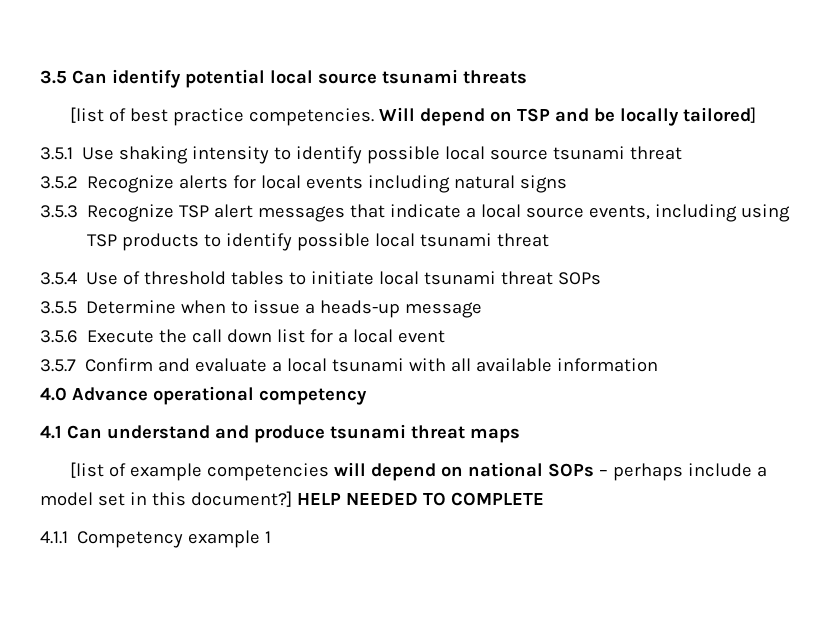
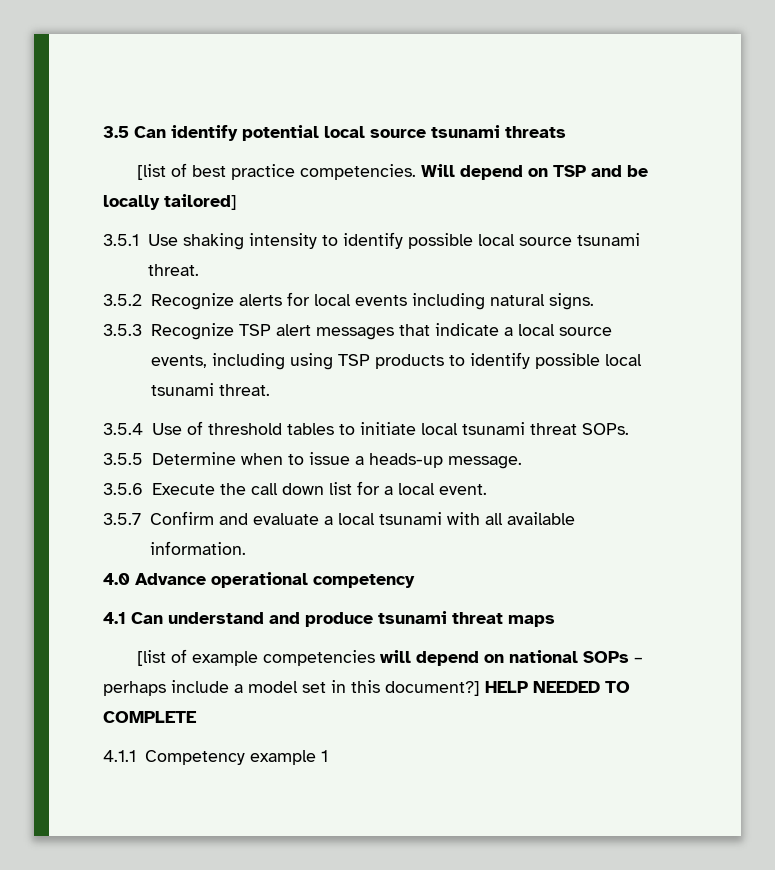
- 3.5.1 Use shaking intensity to identify possible local source tsunami threat
+ 3.5.1 Use shaking intensity to identify possible local source tsunami threat.
- 3.5.2 Recognize alerts for local events including natural signs
+ 3.5.2 Recognize alerts for local events including natural signs.
- 3.5.3 Recognize TSP alert messages that indicate a local source events, including using TSP products to identify possible local tsunami threat
+ 3.5.3 Recognize TSP alert messages that indicate a local source events, including using TSP products to identify possible local tsunami threat.
- 3.5.4 Use of threshold tables to initiate local tsunami threat SOPs
+ 3.5.4 Use of threshold tables to initiate local tsunami threat SOPs.
- 3.5.5 Determine when to issue a heads-up message
+ 3.5.5 Determine when to issue a heads-up message.
- 3.5.6 Execute the call down list for a local event
+ 3.5.6 Execute the call down list for a local event.
- 3.5.7 Confirm and evaluate a local tsunami with all available information
+ 3.5.7 Confirm and evaluate a local tsunami with all available information.

